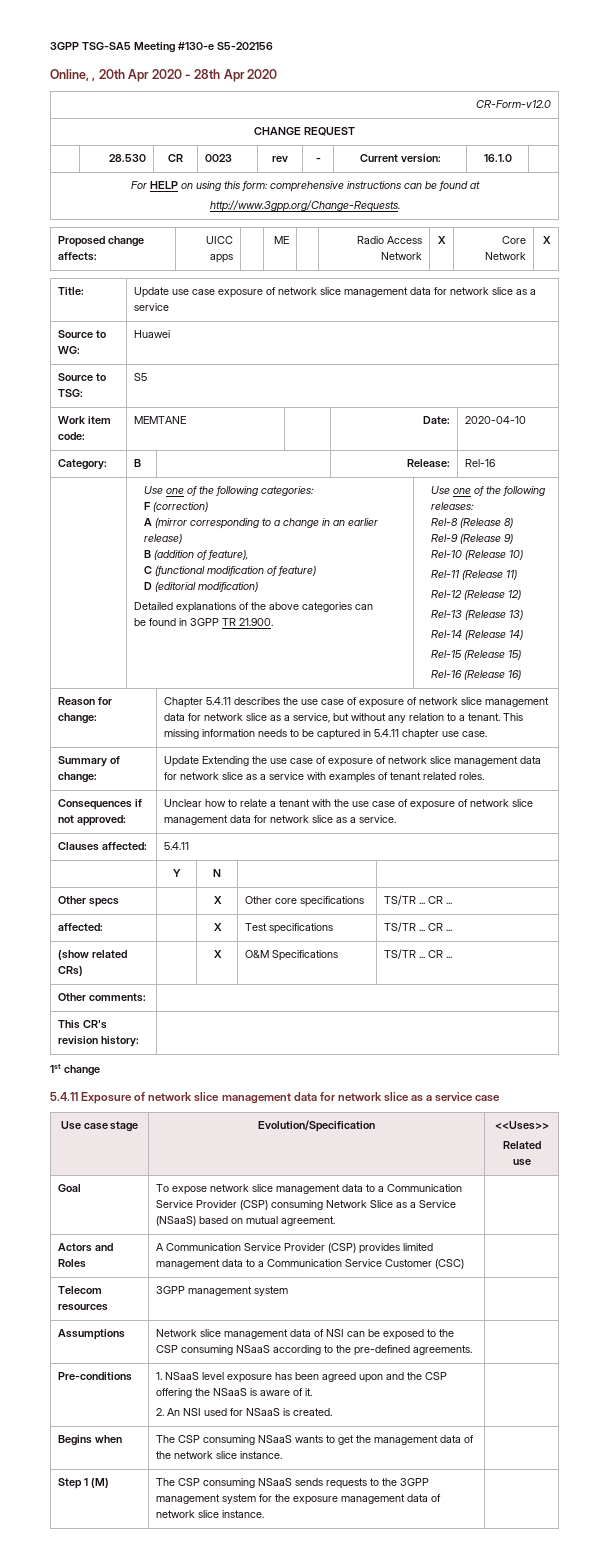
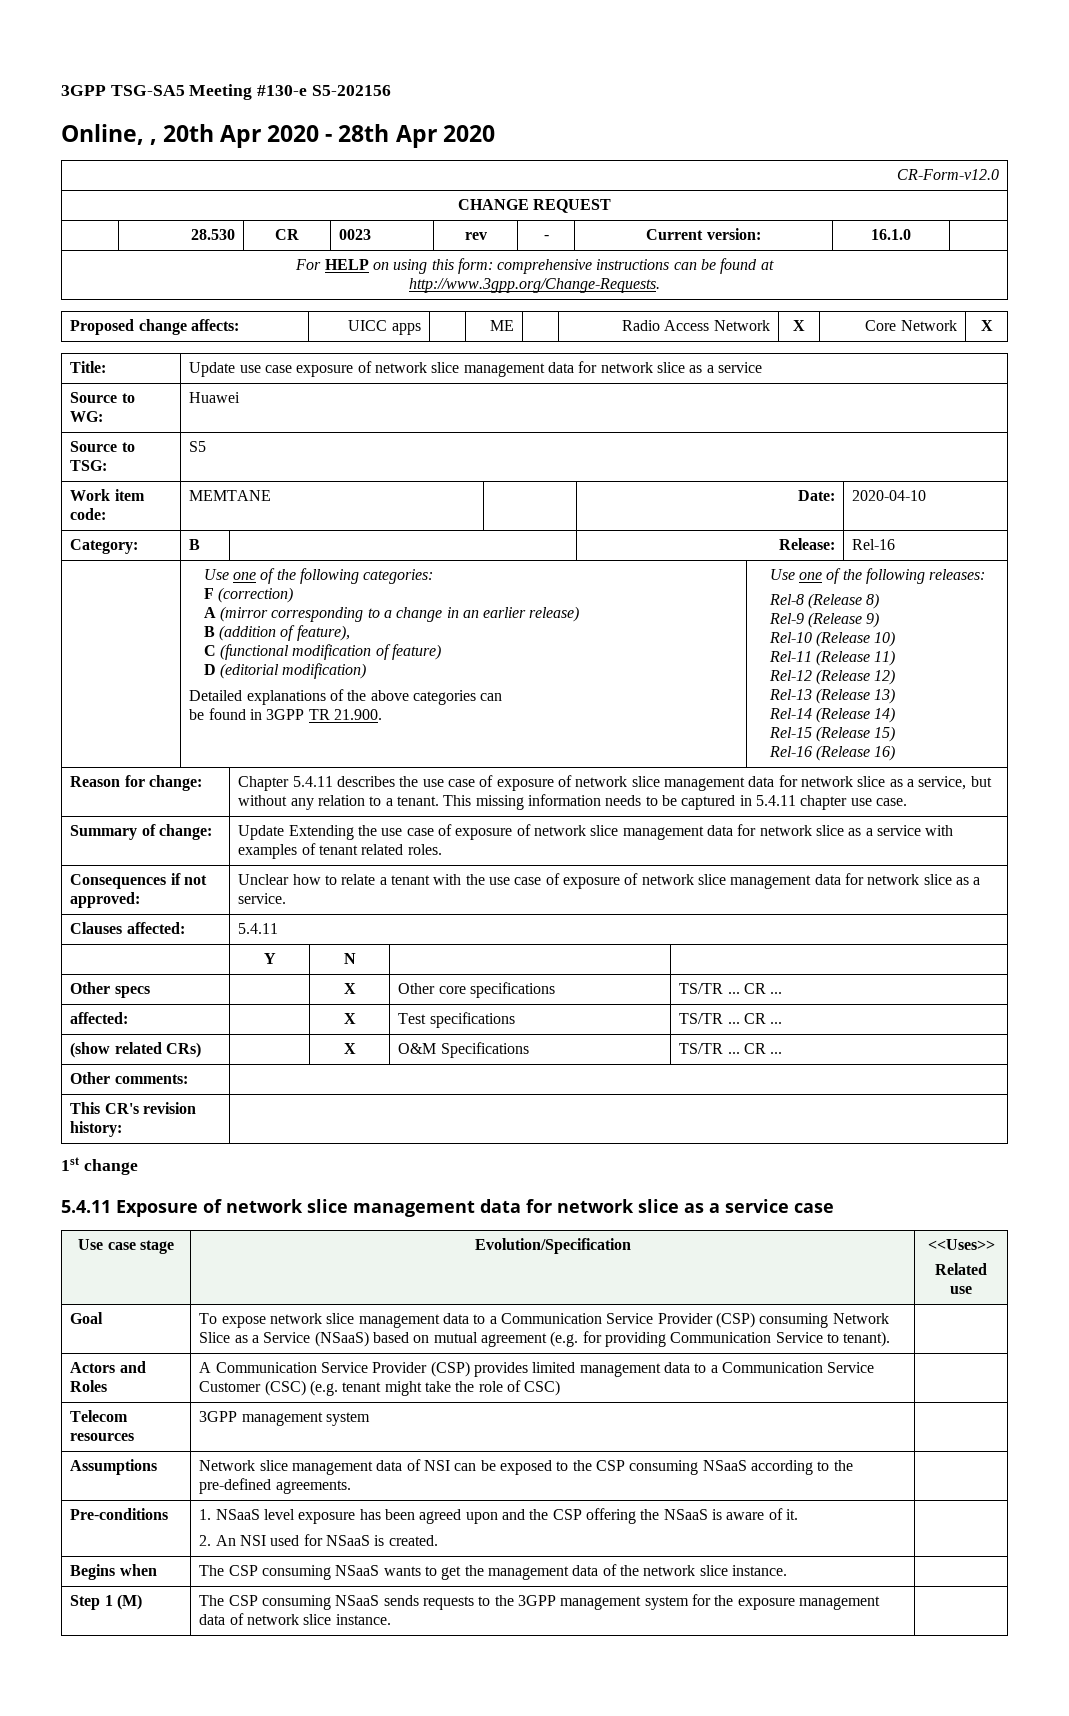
- Goal | To expose network slice management data to a Communication Service Provider (CSP) consuming Network Slice as a Service (NSaaS) based on mutual agreement. |
+ Goal | To expose network slice management data to a Communication Service Provider (CSP) consuming Network Slice as a Service (NSaaS) based on mutual agreement (e.g. for providing Communication Service to tenant). |
- Actors and Roles | A Communication Service Provider (CSP) provides limited management data to a Communication Service Customer (CSC) |
+ Actors and Roles | A Communication Service Provider (CSP) provides limited management data to a Communication Service Customer (CSC) (e.g. tenant might take the role of CSC) |

